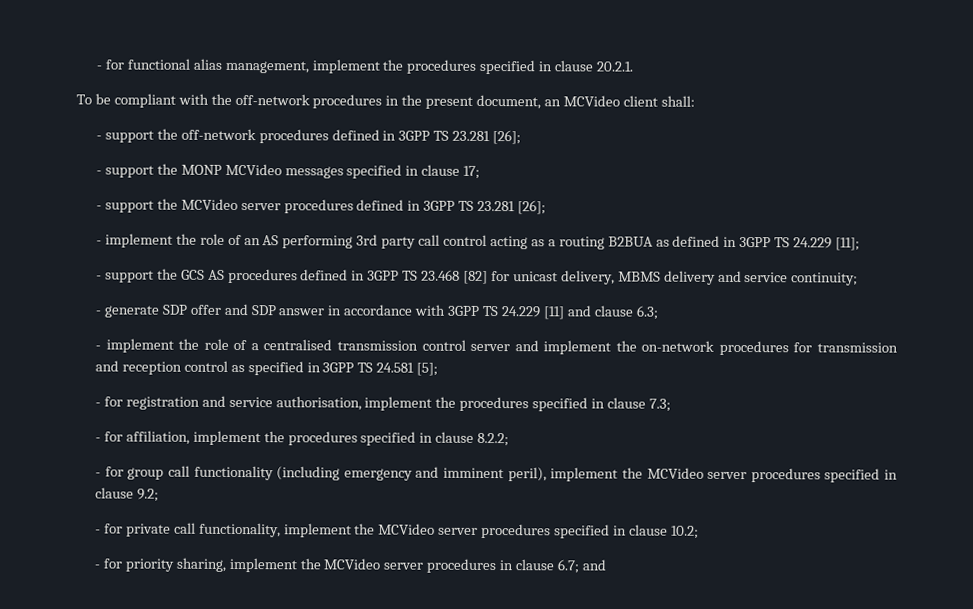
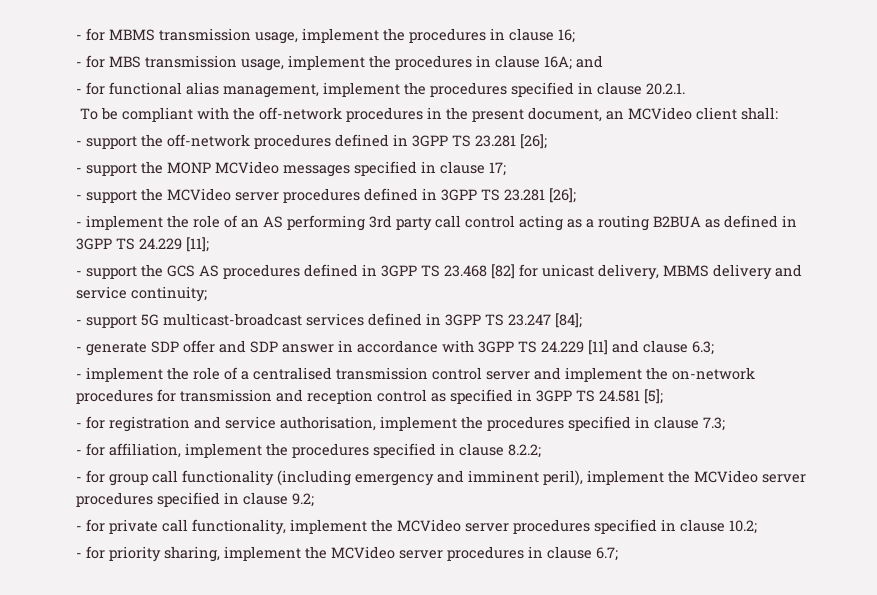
+ - for MBMS transmission usage, implement the procedures in clause 16;
+ - for MBS transmission usage, implement the procedures in clause 16A; and
+ - support 5G multicast-broadcast services defined in 3GPP TS 23.247 [84];
- - for priority sharing, implement the MCVideo server procedures in clause 6.7; and
+ - for priority sharing, implement the MCVideo server procedures in clause 6.7;

